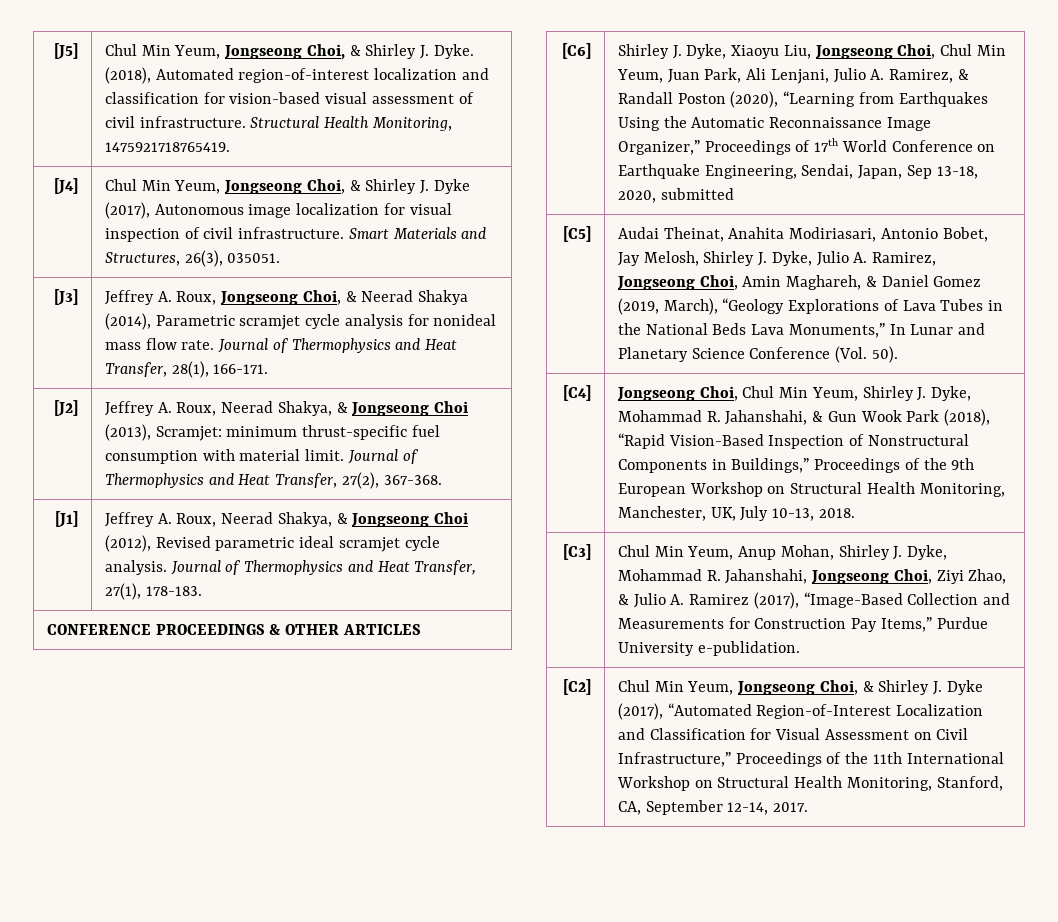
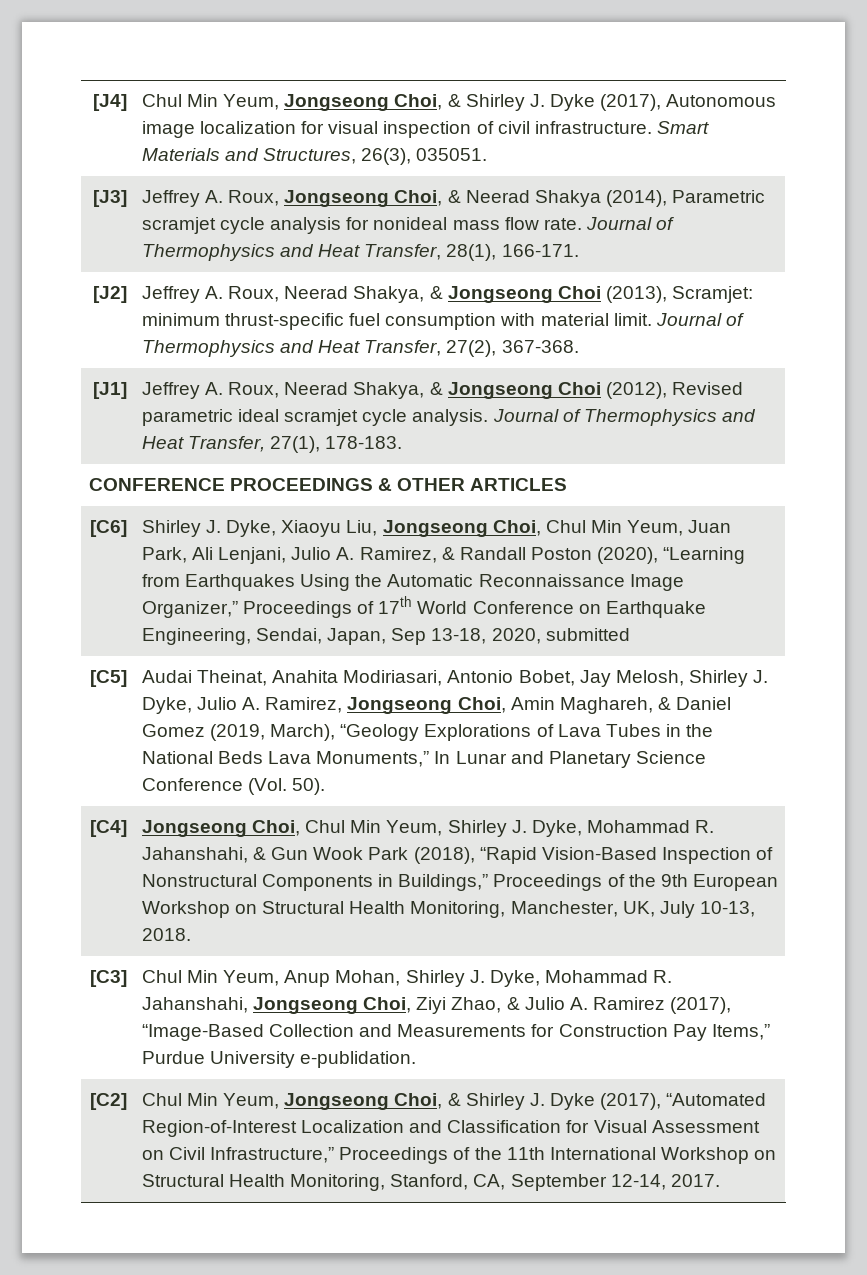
- [J5] | Chul Min Yeum, Jongseong Choi, & Shirley J. Dyke. (2018), Automated region-of-interest localization and classification for vision-based visual assessment of civil infrastructure. Structural Health Monitoring, 1475921718765419.

